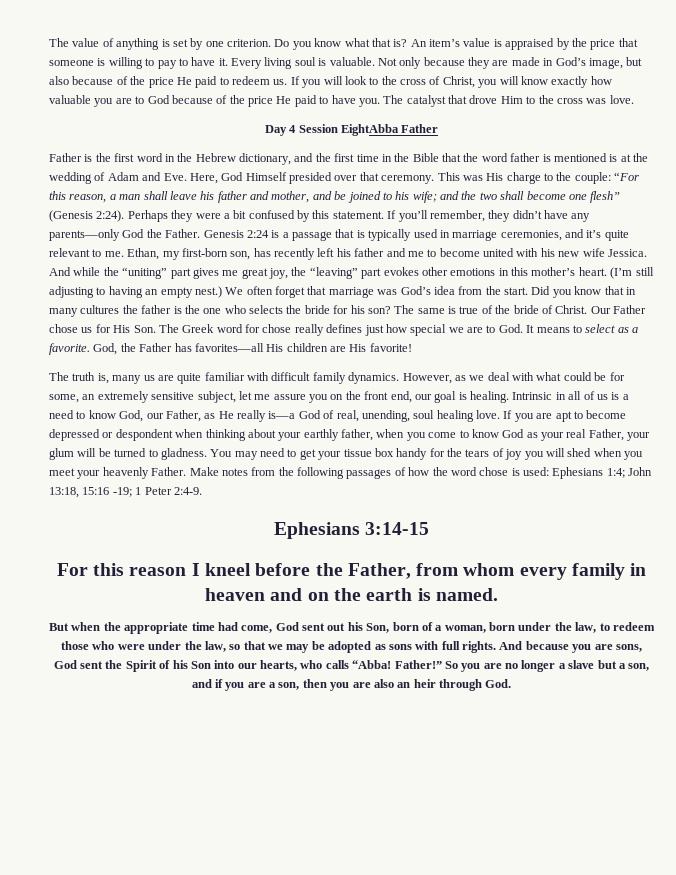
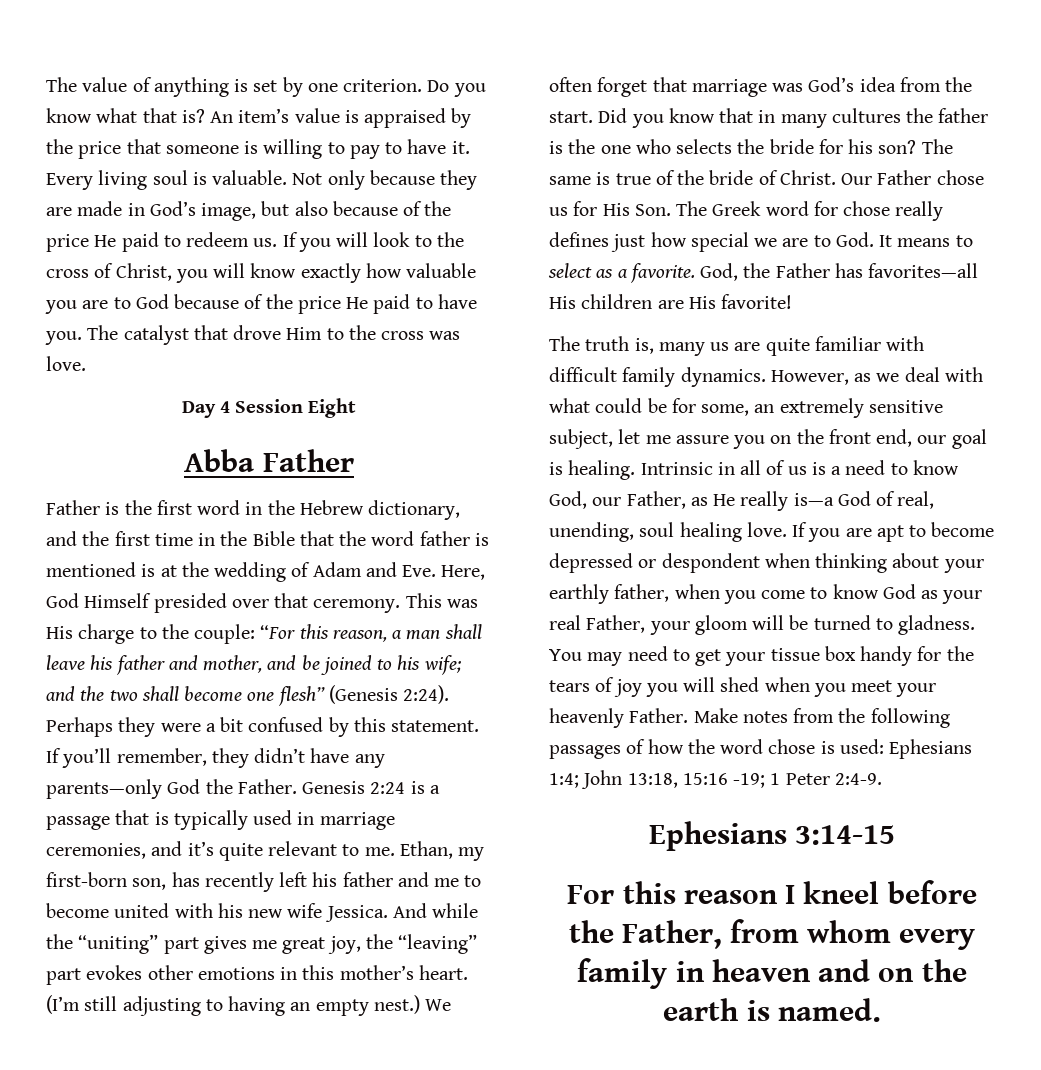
- Day 4 Session EightAbba Father
+ Day 4 Session Eight
+ Abba Father
- If you are apt to become depressed or despondent when thinking about your earthly father, when you come to know God as your real Father, your glum will be turned to gladness.
+ If you are apt to become depressed or despondent when thinking about your earthly father, when you come to know God as your real Father, your gloom will be turned to gladness.
- But when the appropriate time had come, God sent out his Son, born of a woman, born under the law, to redeem those who were under the law, so that we may be adopted as sons with full rights. And because you are sons, God sent the Spirit of his Son into our hearts, who calls “Abba! Father!” So you are no longer a slave but a son, and if you are a son, then you are also an heir through God.

